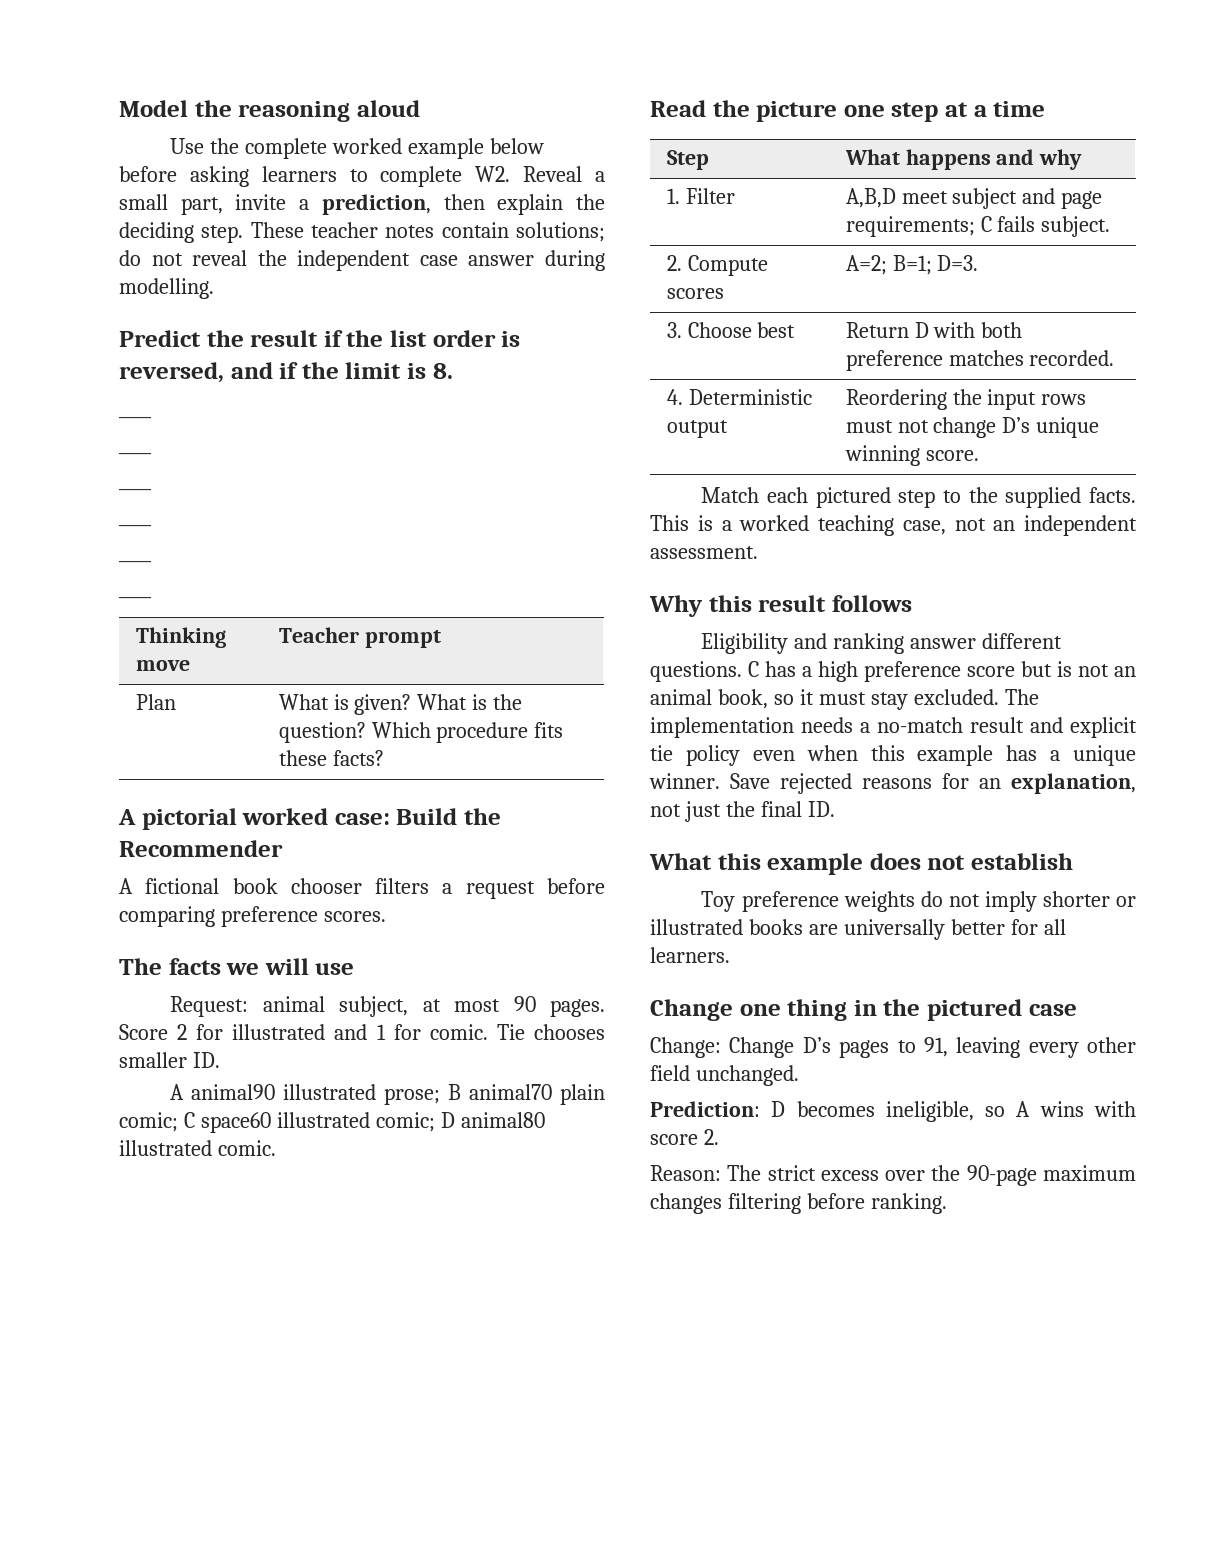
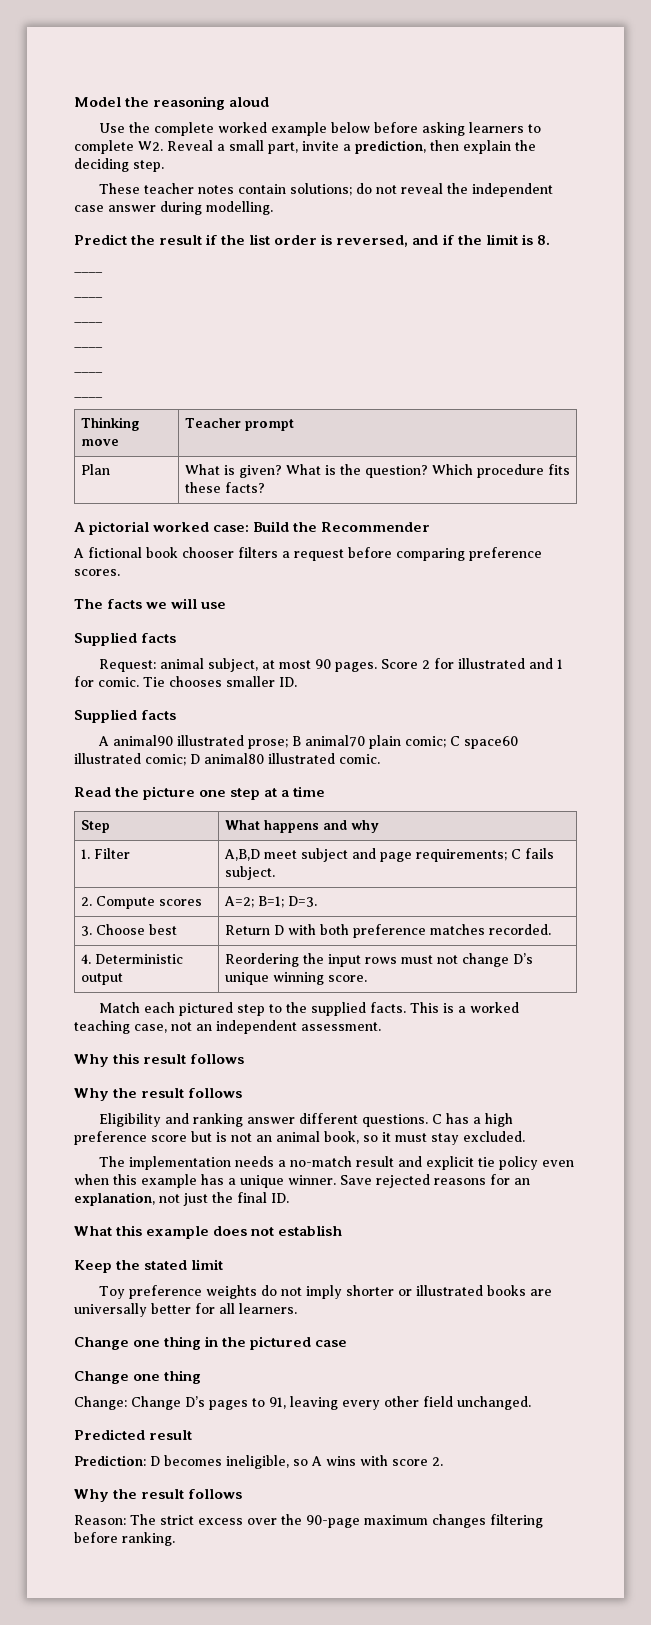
- Use the complete worked example below before asking learners to complete W2. Reveal a small part, invite a prediction, then explain the deciding step. These teacher notes contain solutions; do not reveal the independent case answer during modelling.
+ Use the complete worked example below before asking learners to complete W2. Reveal a small part, invite a prediction, then explain the deciding step.
+ These teacher notes contain solutions; do not reveal the independent case answer during modelling.
  The facts we will use
+ Supplied facts
  Tie chooses smaller ID.
+ Supplied facts
  Why this result follows
+ Why the result follows
- C has a high preference score but is not an animal book, so it must stay excluded. The implementation needs a no-match result and explicit tie policy even when this example has a unique winner.
+ C has a high preference score but is not an animal book, so it must stay excluded.
+ The implementation needs a no-match result and explicit tie policy even when this example has a unique winner.
+ Keep the stated limit
  Change one thing in the pictured case
+ Change one thing
+ Predicted result
  Prediction: D becomes ineligible, so A wins with score 2.
+ Why the result follows

